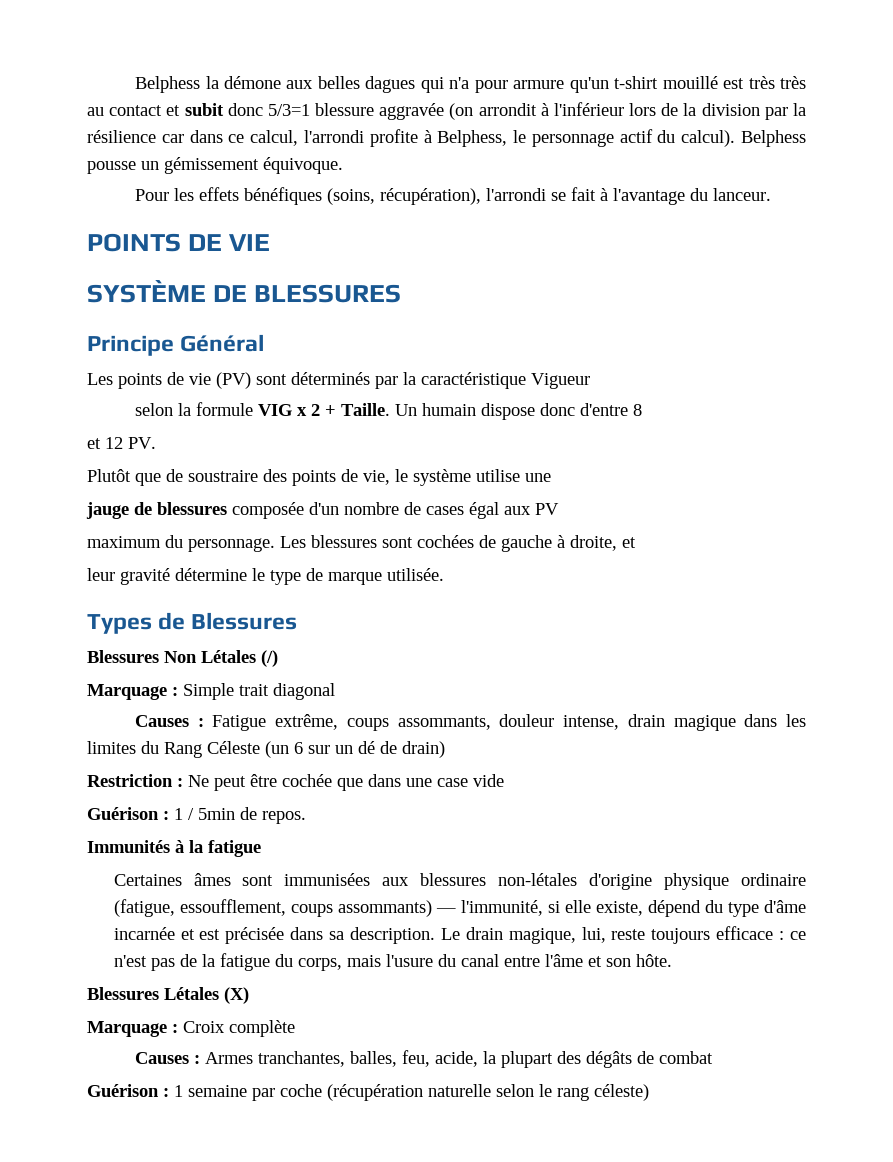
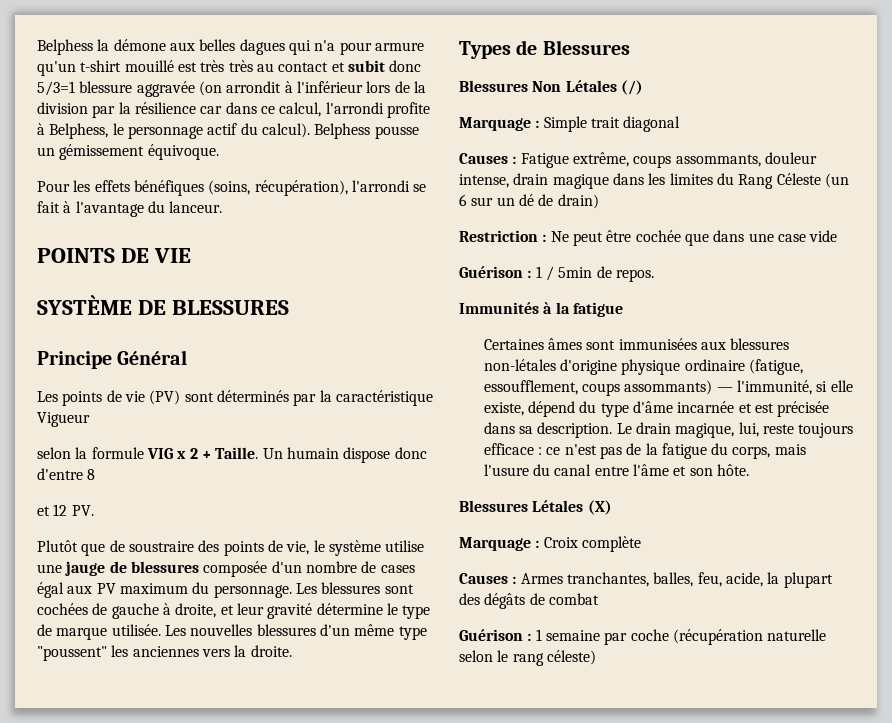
- Plutôt que de soustraire des points de vie, le système utilise une
- jauge de blessures composée d'un nombre de cases égal aux PV
- maximum du personnage.
+ Plutôt que de soustraire des points de vie, le système utilise une jauge de blessures composée d'un nombre de cases égal aux PV maximum du personnage.
- Les blessures sont cochées de gauche à droite, et
- leur gravité détermine le type de marque utilisée.
+ Les blessures sont cochées de gauche à droite, et leur gravité détermine le type de marque utilisée. Les nouvelles blessures d'un même type "poussent" les anciennes vers la droite.

